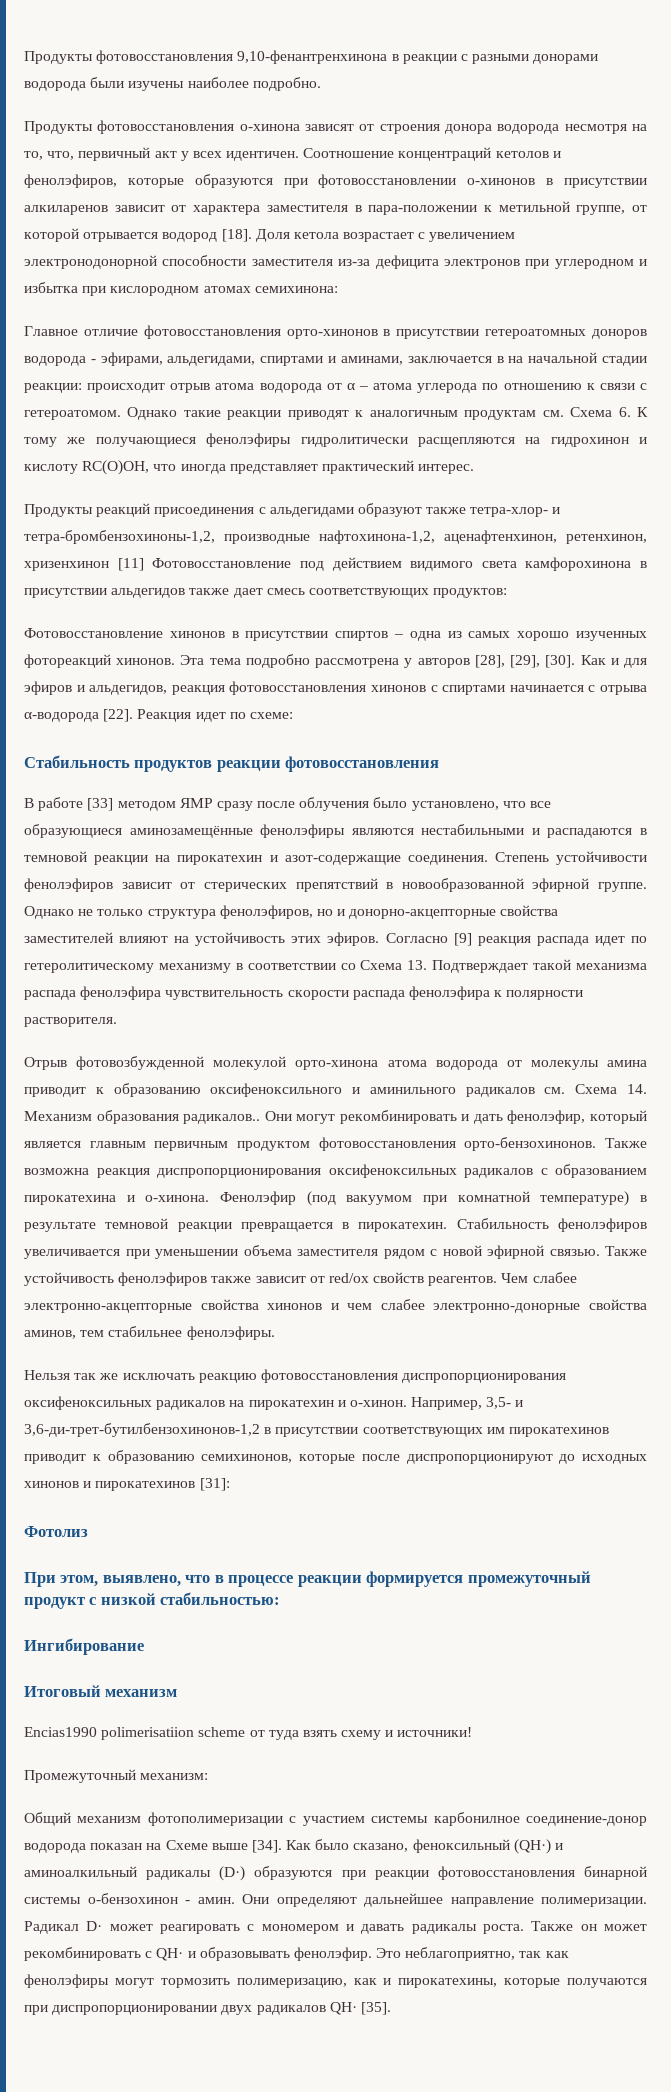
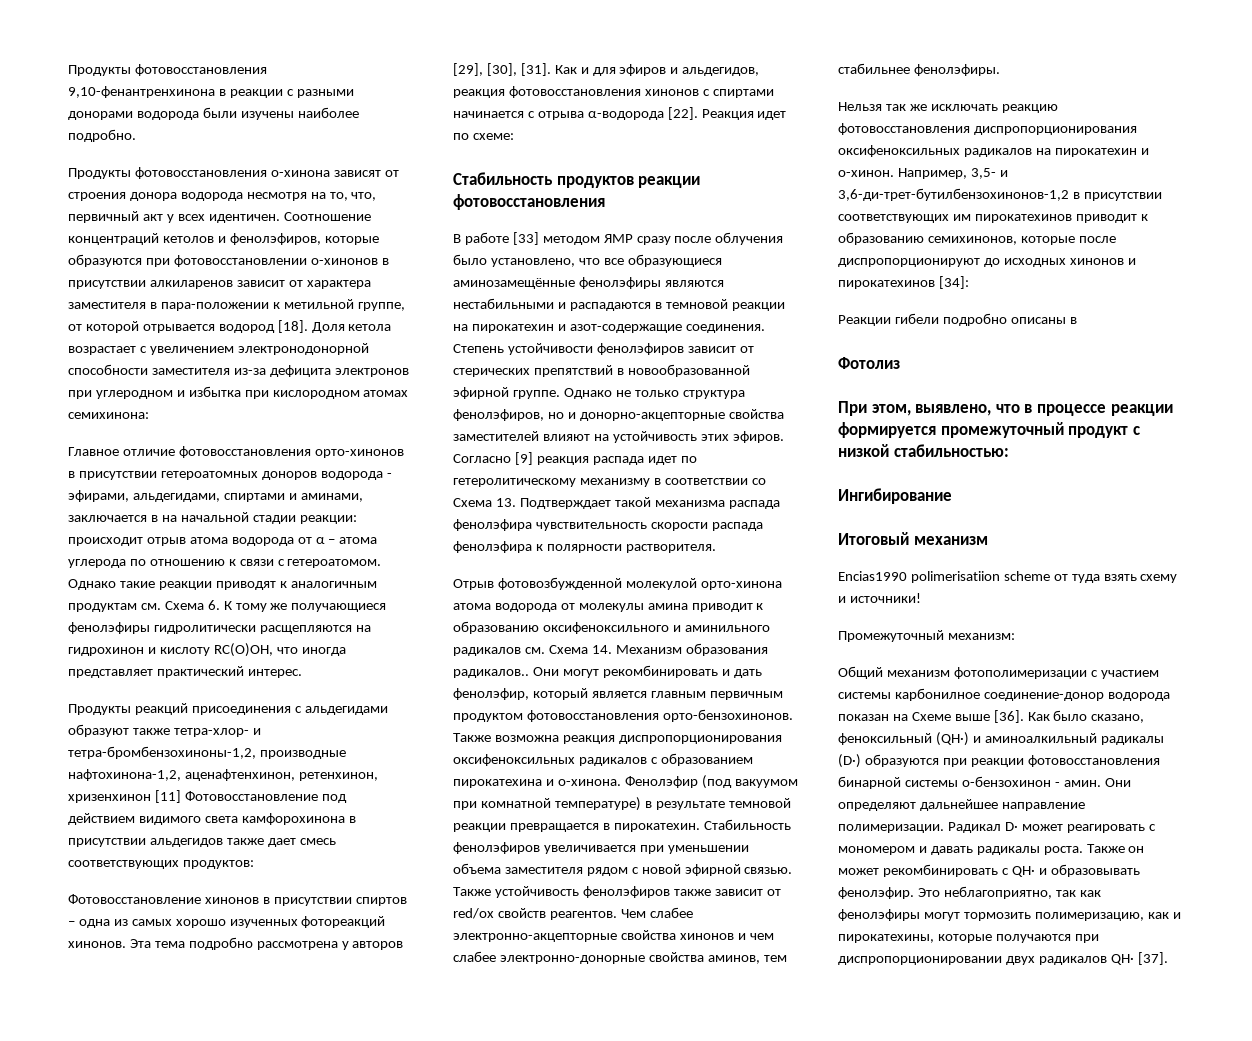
- Эта тема подробно рассмотрена у авторов [28], [29], [30].
+ Эта тема подробно рассмотрена у авторов [29], [30], [31].
- Например, 3,5- и 3,6-ди-трет-бутилбензохинонов-1,2 в присутствии соответствующих им пирокатехинов приводит к образованию семихинонов, которые после диспропорционируют до исходных хинонов и пирокатехинов [31]:
+ Например, 3,5- и 3,6-ди-трет-бутилбензохинонов-1,2 в присутствии соответствующих им пирокатехинов приводит к образованию семихинонов, которые после диспропорционируют до исходных хинонов и пирокатехинов [34]:
+ Реакции гибели подробно описаны в
- Общий механизм фотополимеризации с участием системы карбонилное соединение-донор водорода показан на Схеме выше [34].
+ Общий механизм фотополимеризации с участием системы карбонилное соединение-донор водорода показан на Схеме выше [36].
- Это неблагоприятно, так как фенолэфиры могут тормозить полимеризацию, как и пирокатехины, которые получаются при диспропорционировании двух радикалов QH· [35].
+ Это неблагоприятно, так как фенолэфиры могут тормозить полимеризацию, как и пирокатехины, которые получаются при диспропорционировании двух радикалов QH· [37].

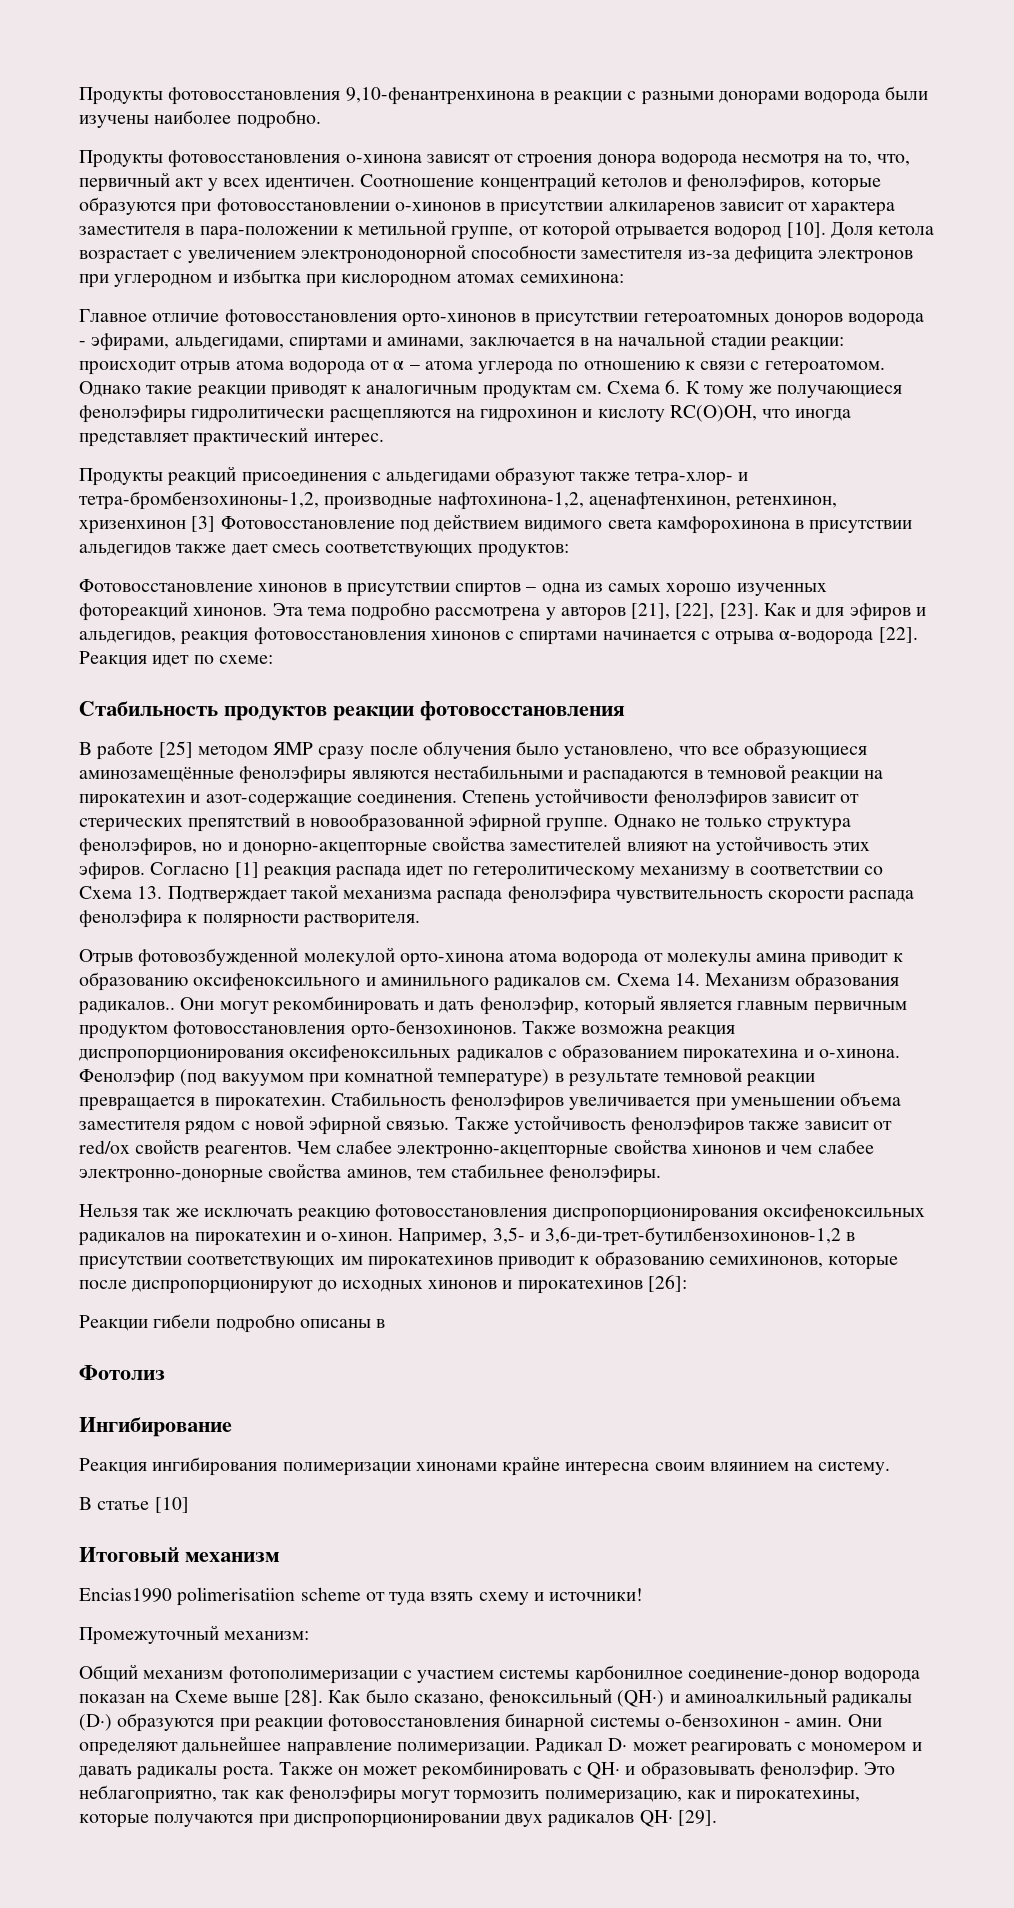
- Соотношение концентраций кетолов и фенолэфиров, которые образуются при фотовосстановлении о-хинонов в присутствии алкиларенов зависит от характера заместителя в пара-положении к метильной группе, от которой отрывается водород [18].
+ Соотношение концентраций кетолов и фенолэфиров, которые образуются при фотовосстановлении о-хинонов в присутствии алкиларенов зависит от характера заместителя в пара-положении к метильной группе, от которой отрывается водород [10].
- Продукты реакций присоединения с альдегидами образуют также тетра-хлор- и тетра-бромбензохиноны-1,2, производные нафтохинона-1,2, аценафтенхинон, ретенхинон, хризенхинон [11] Фотовосстановление под действием видимого света камфорохинона в присутствии альдегидов также дает смесь соответствующих продуктов:
+ Продукты реакций присоединения с альдегидами образуют также тетра-хлор- и тетра-бромбензохиноны-1,2, производные нафтохинона-1,2, аценафтенхинон, ретенхинон, хризенхинон [3] Фотовосстановление под действием видимого света камфорохинона в присутствии альдегидов также дает смесь соответствующих продуктов:
- Эта тема подробно рассмотрена у авторов [29], [30], [31].
+ Эта тема подробно рассмотрена у авторов [21], [22], [23].
- В работе [33] методом ЯМР сразу после облучения было установлено, что все образующиеся аминозамещённые фенолэфиры являются нестабильными и распадаются в темновой реакции на пирокатехин и азот-содержащие соединения.
+ В работе [25] методом ЯМР сразу после облучения было установлено, что все образующиеся аминозамещённые фенолэфиры являются нестабильными и распадаются в темновой реакции на пирокатехин и азот-содержащие соединения.
- Согласно [9] реакция распада идет по гетеролитическому механизму в соответствии со Схема 13. Подтверждает такой механизма распада фенолэфира чувствительность скорости распада фенолэфира к полярности растворителя.
+ Согласно [1] реакция распада идет по гетеролитическому механизму в соответствии со Схема 13. Подтверждает такой механизма распада фенолэфира чувствительность скорости распада фенолэфира к полярности растворителя.
- Например, 3,5- и 3,6-ди-трет-бутилбензохинонов-1,2 в присутствии соответствующих им пирокатехинов приводит к образованию семихинонов, которые после диспропорционируют до исходных хинонов и пирокатехинов [34]:
+ Например, 3,5- и 3,6-ди-трет-бутилбензохинонов-1,2 в присутствии соответствующих им пирокатехинов приводит к образованию семихинонов, которые после диспропорционируют до исходных хинонов и пирокатехинов [26]:
- При этом, выявлено, что в процессе реакции формируется промежуточный продукт с низкой стабильностью:
  Ингибирование
+ Реакция ингибирования полимеризации хинонами крайне интересна своим вляинием на систему.
+ В статье [10]
- Общий механизм фотополимеризации с участием системы карбонилное соединение-донор водорода показан на Схеме выше [36].
+ Общий механизм фотополимеризации с участием системы карбонилное соединение-донор водорода показан на Схеме выше [28].
- Это неблагоприятно, так как фенолэфиры могут тормозить полимеризацию, как и пирокатехины, которые получаются при диспропорционировании двух радикалов QH· [37].
+ Это неблагоприятно, так как фенолэфиры могут тормозить полимеризацию, как и пирокатехины, которые получаются при диспропорционировании двух радикалов QH· [29].

